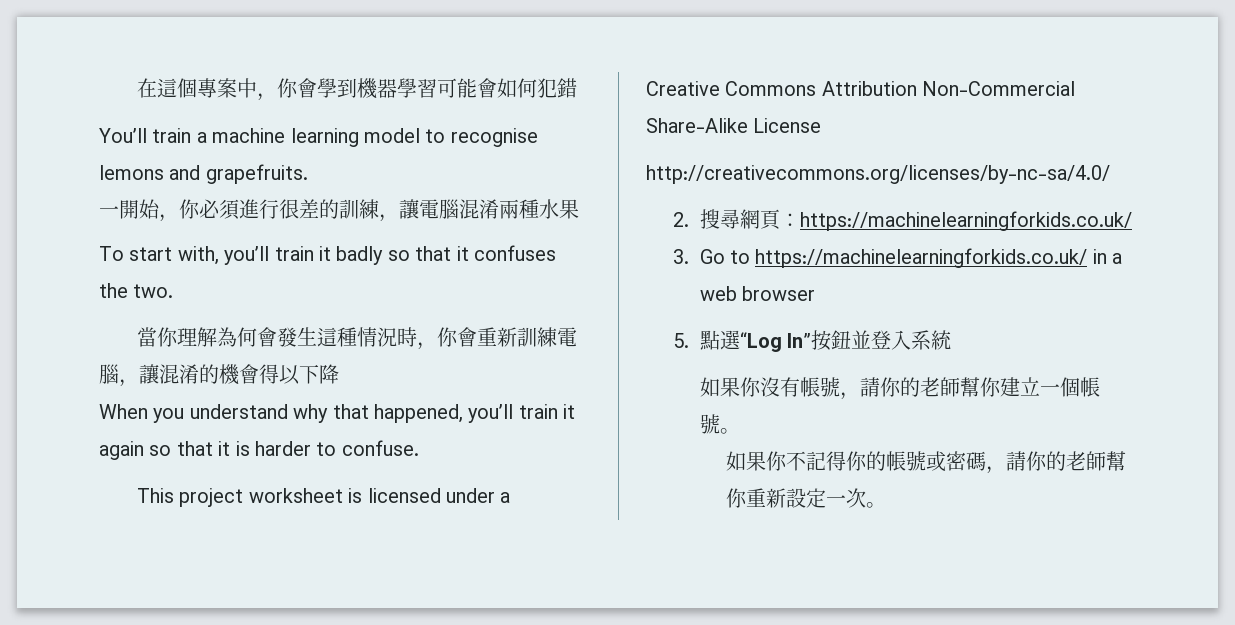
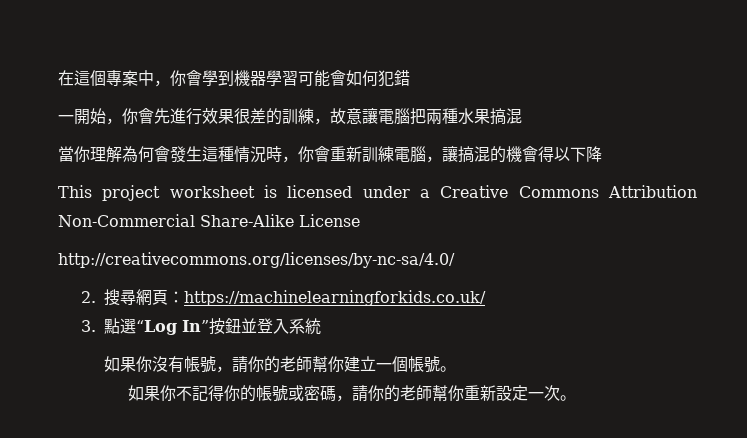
- You’ll train a machine learning model to recognise lemons and grapefruits.
- 一開始，你必須進行很差的訓練，讓電腦混淆兩種水果
- To start with, you’ll train it badly so that it confuses the two.
+ 一開始，你會先進行效果很差的訓練，故意讓電腦把兩種水果搞混
- 當你理解為何會發生這種情況時，你會重新訓練電腦，讓混淆的機會得以下降
+ 當你理解為何會發生這種情況時，你會重新訓練電腦，讓搞混的機會得以下降
- When you understand why that happened, you’ll train it again so that it is harder to confuse.
- 3. Go to https://machinelearningforkids.co.uk/ in a web browser
- 5.點選“Log In”按鈕並登入系統
+ 3.點選“Log In”按鈕並登入系統

